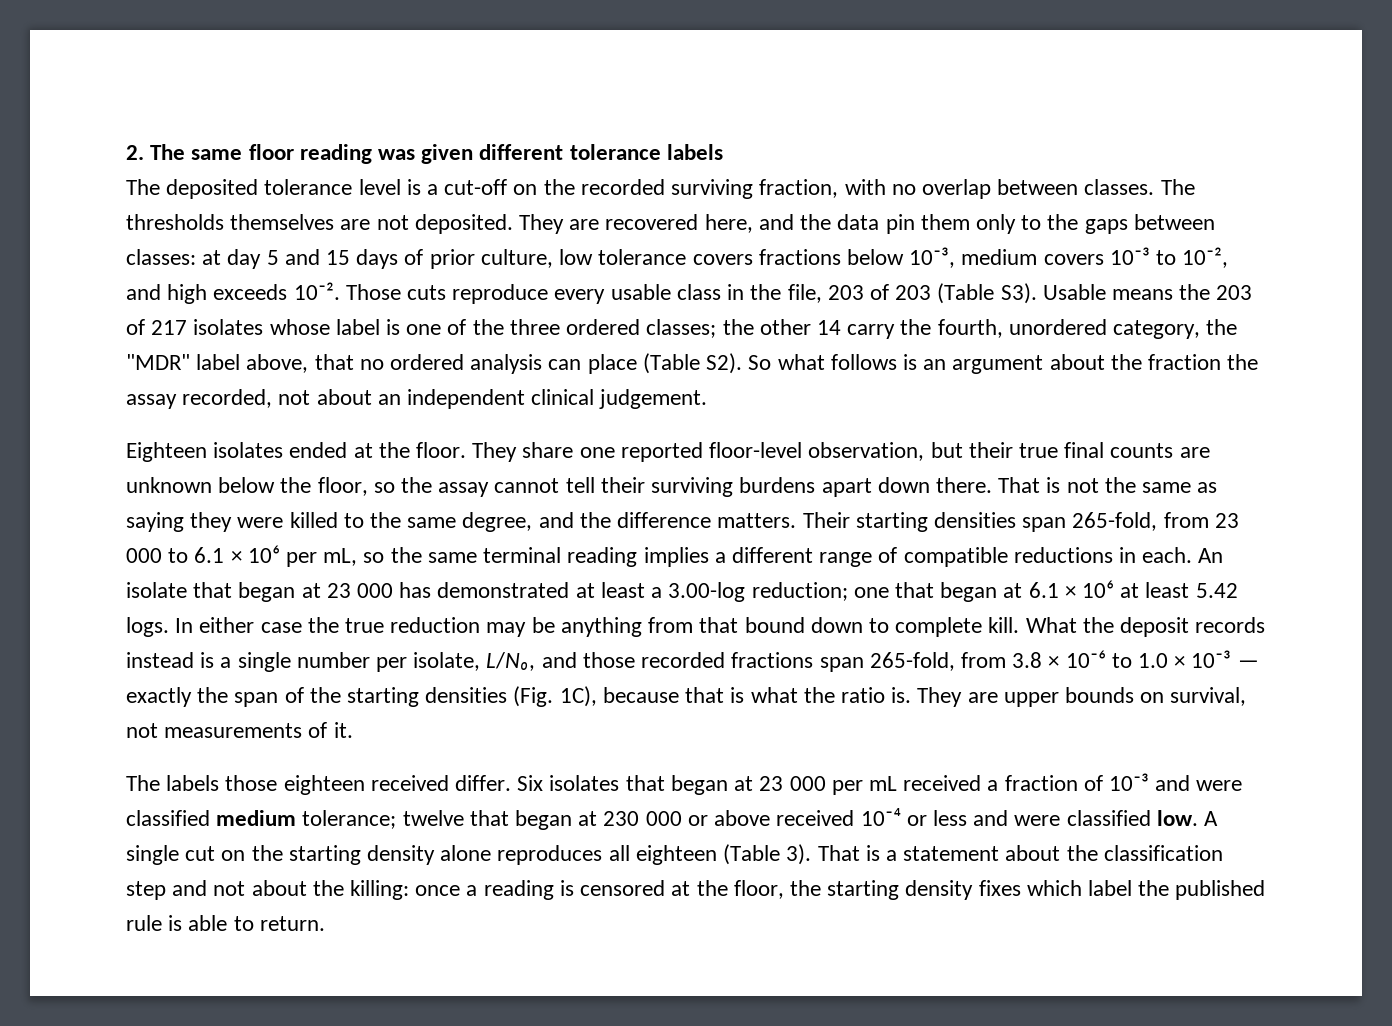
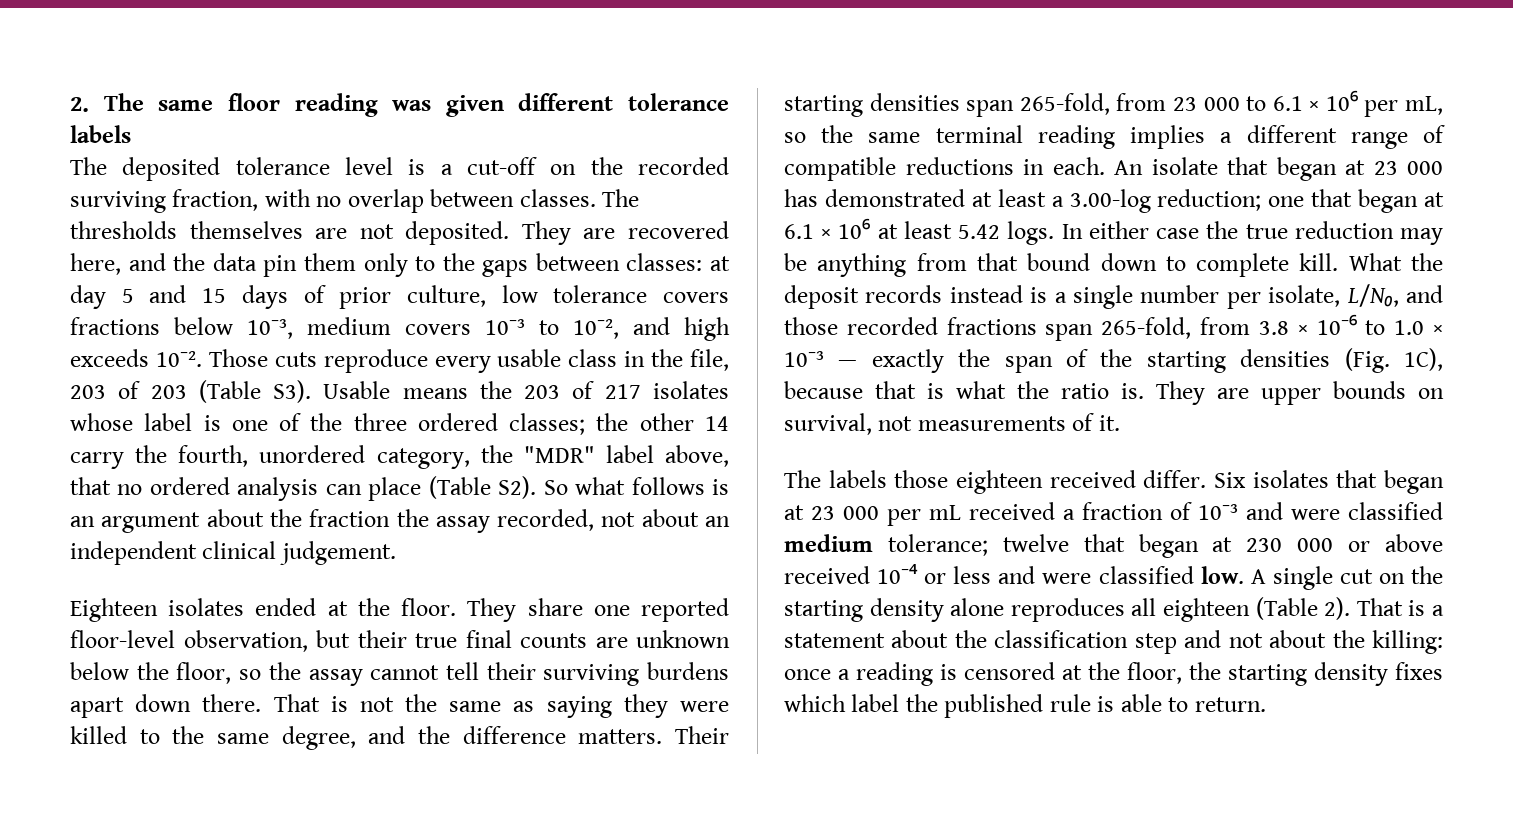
- A single cut on the starting density alone reproduces all eighteen (Table 3).
+ A single cut on the starting density alone reproduces all eighteen (Table 2).

